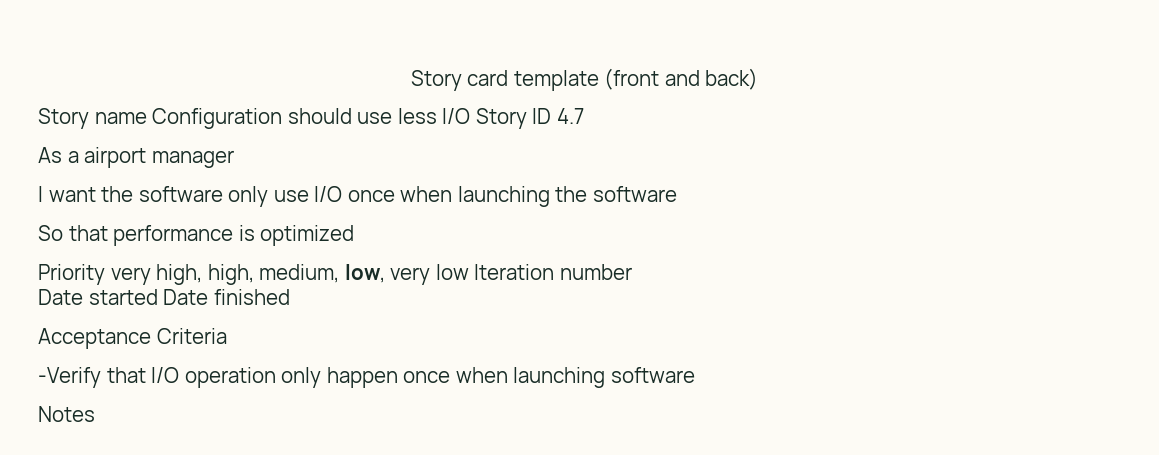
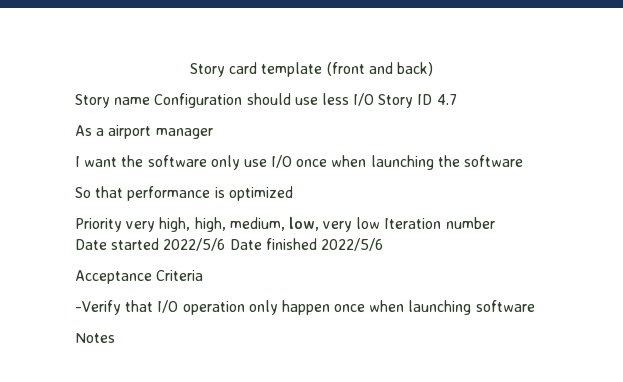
- Date started Date finished
+ Date started 2022/5/6 Date finished 2022/5/6

